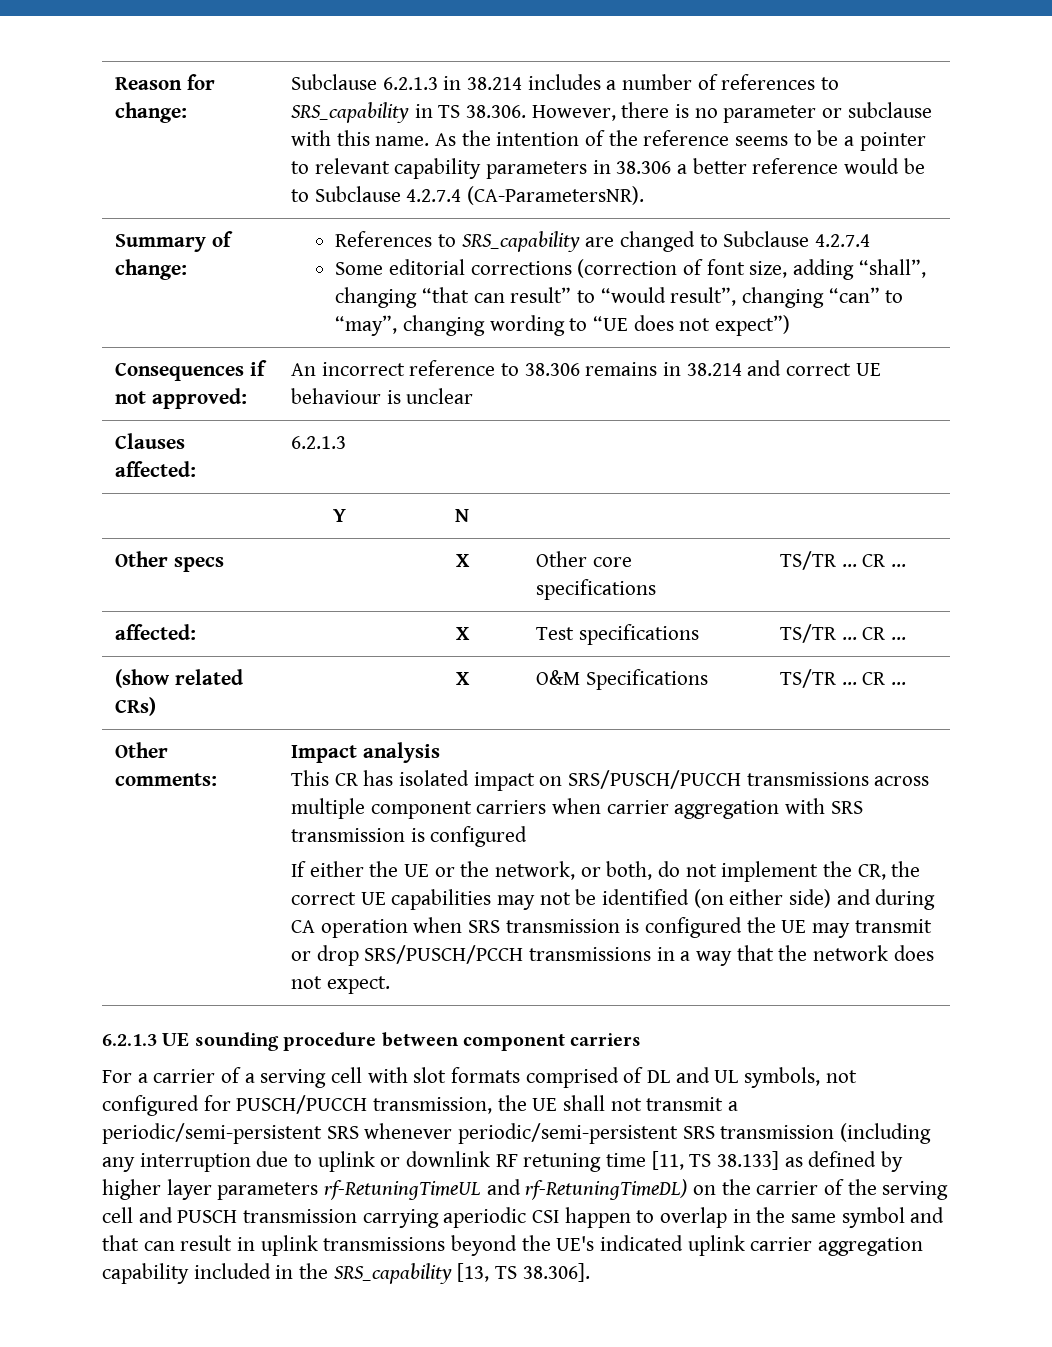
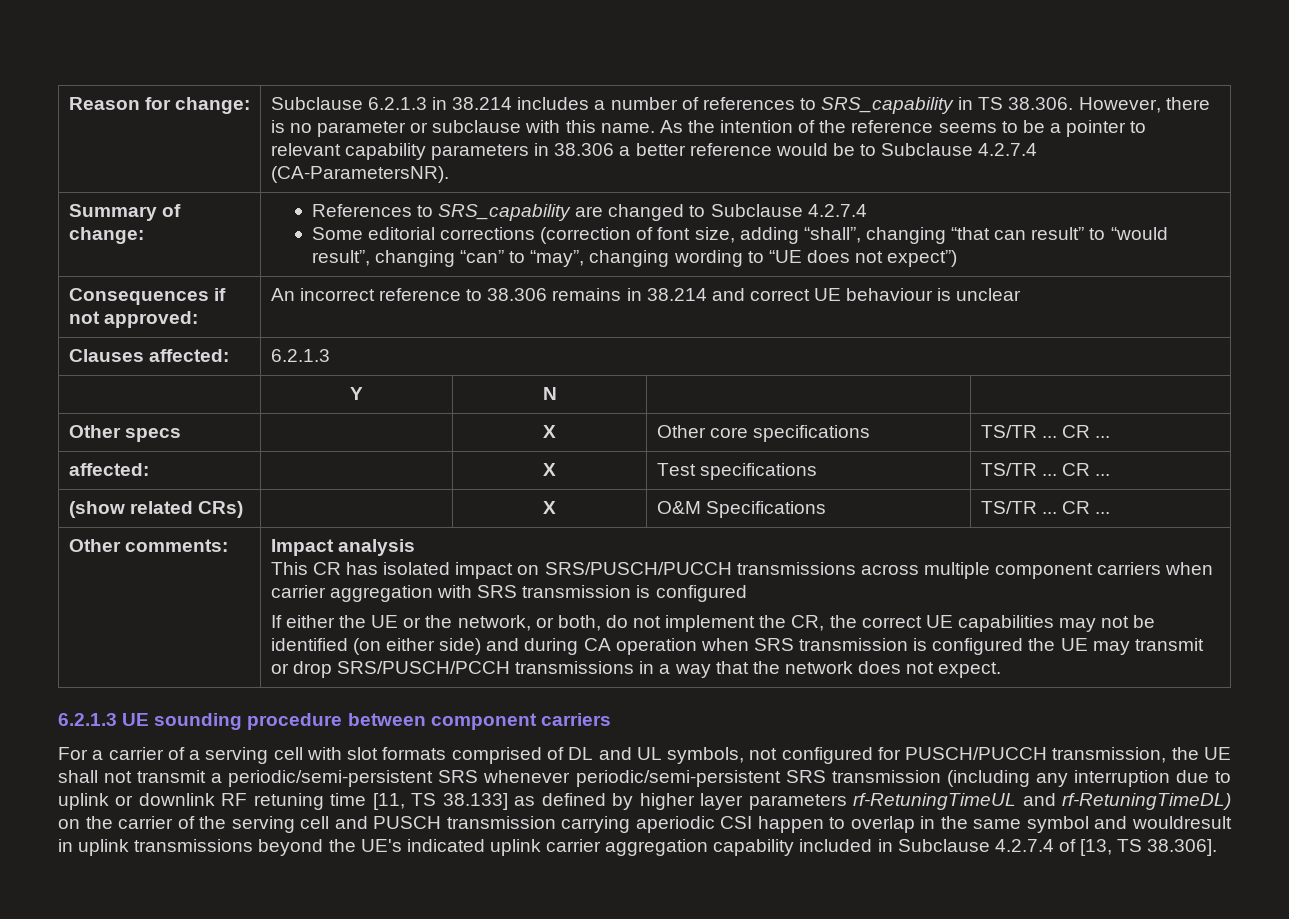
- For a carrier of a serving cell with slot formats comprised of DL and UL symbols, not configured for PUSCH/PUCCH transmission, the UE shall not transmit a periodic/semi-persistent SRS whenever periodic/semi-persistent SRS transmission (including any interruption due to uplink or downlink RF retuning time [11, TS 38.133] as defined by higher layer parameters rf-RetuningTimeUL and rf-RetuningTimeDL) on the carrier of the serving cell and PUSCH transmission carrying aperiodic CSI happen to overlap in the same symbol and that can result in uplink transmissions beyond the UE's indicated uplink carrier aggregation capability included in the SRS_capability [13, TS 38.306].
+ For a carrier of a serving cell with slot formats comprised of DL and UL symbols, not configured for PUSCH/PUCCH transmission, the UE shall not transmit a periodic/semi-persistent SRS whenever periodic/semi-persistent SRS transmission (including any interruption due to uplink or downlink RF retuning time [11, TS 38.133] as defined by higher layer parameters rf-RetuningTimeUL and rf-RetuningTimeDL) on the carrier of the serving cell and PUSCH transmission carrying aperiodic CSI happen to overlap in the same symbol and wouldresult in uplink transmissions beyond the UE's indicated uplink carrier aggregation capability included in Subclause 4.2.7.4 of [13, TS 38.306].

